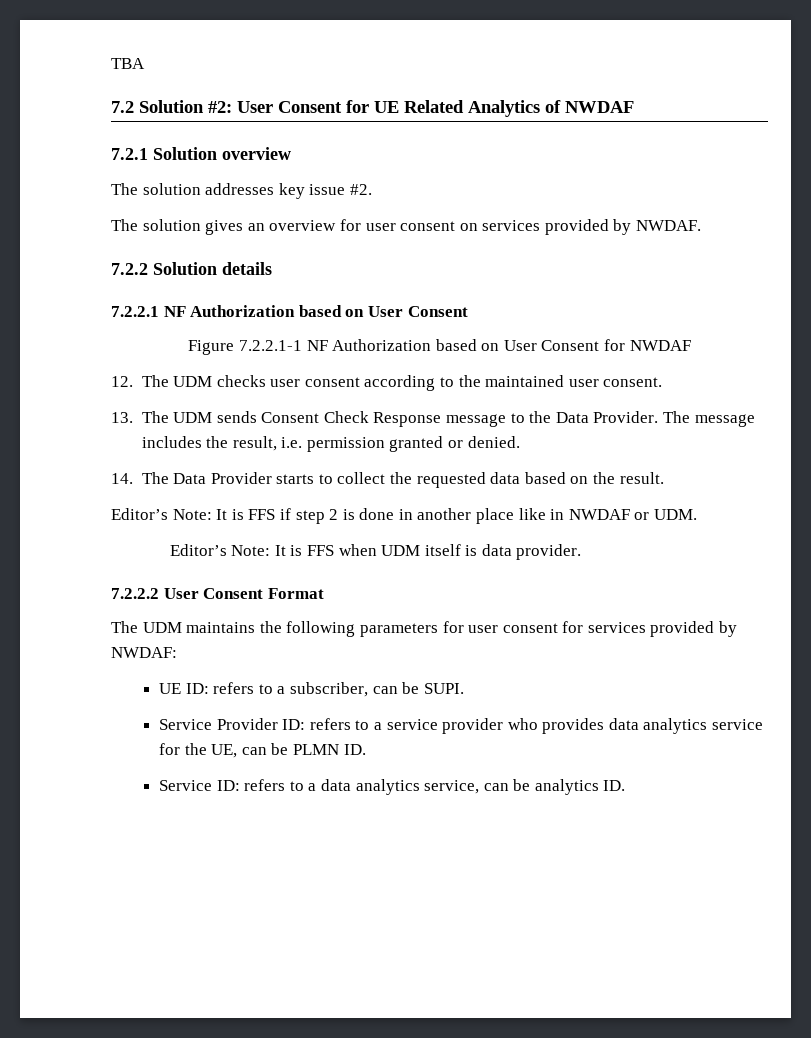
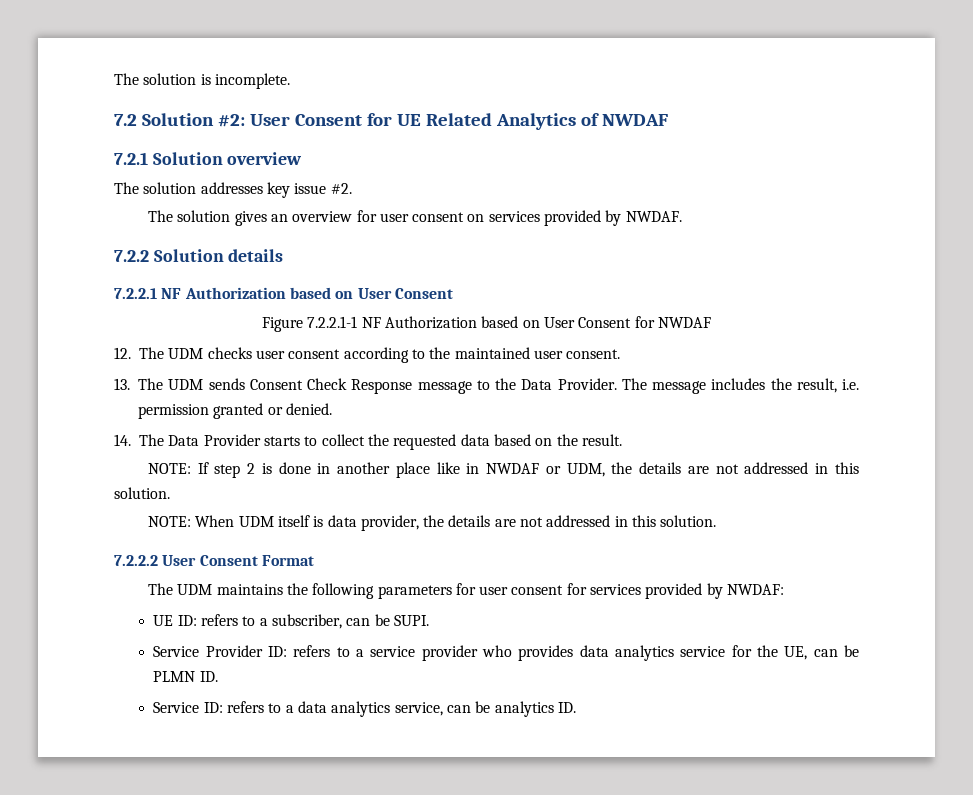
- TBA
+ The solution is incomplete.
- Editor’s Note: It is FFS if step 2 is done in another place like in NWDAF or UDM.
- Editor’s Note: It is FFS when UDM itself is data provider.
+ NOTE: If step 2 is done in another place like in NWDAF or UDM, the details are not addressed in this solution.
+ NOTE: When UDM itself is data provider, the details are not addressed in this solution.

